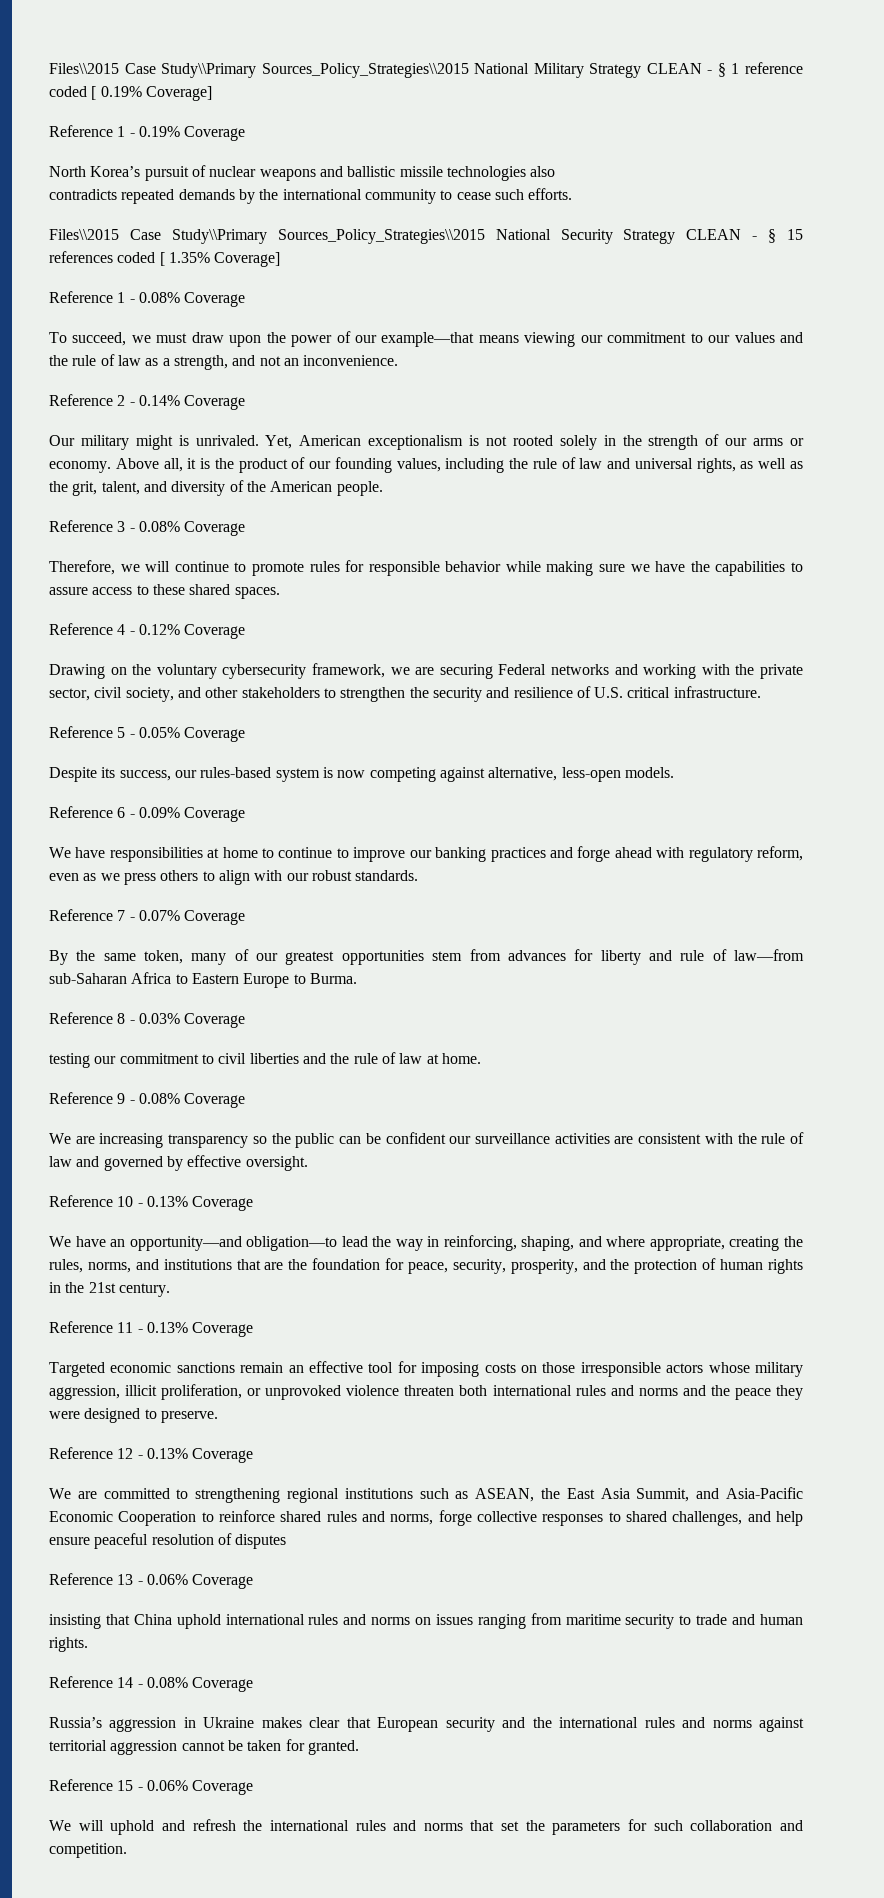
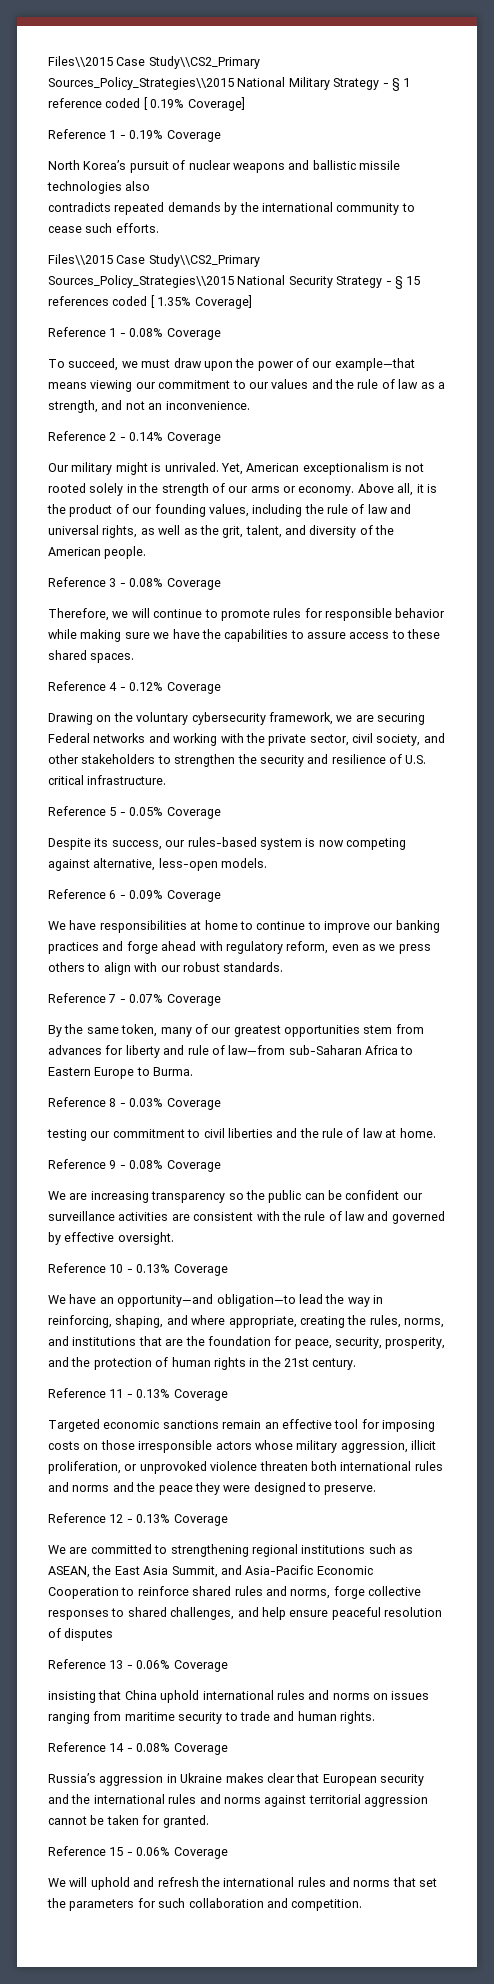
- Files\\2015 Case Study\\Primary Sources_Policy_Strategies\\2015 National Military Strategy CLEAN - § 1 reference coded [ 0.19% Coverage]
+ Files\\2015 Case Study\\CS2_Primary Sources_Policy_Strategies\\2015 National Military Strategy - § 1 reference coded [ 0.19% Coverage]
- Files\\2015 Case Study\\Primary Sources_Policy_Strategies\\2015 National Security Strategy CLEAN - § 15 references coded [ 1.35% Coverage]
+ Files\\2015 Case Study\\CS2_Primary Sources_Policy_Strategies\\2015 National Security Strategy - § 15 references coded [ 1.35% Coverage]

